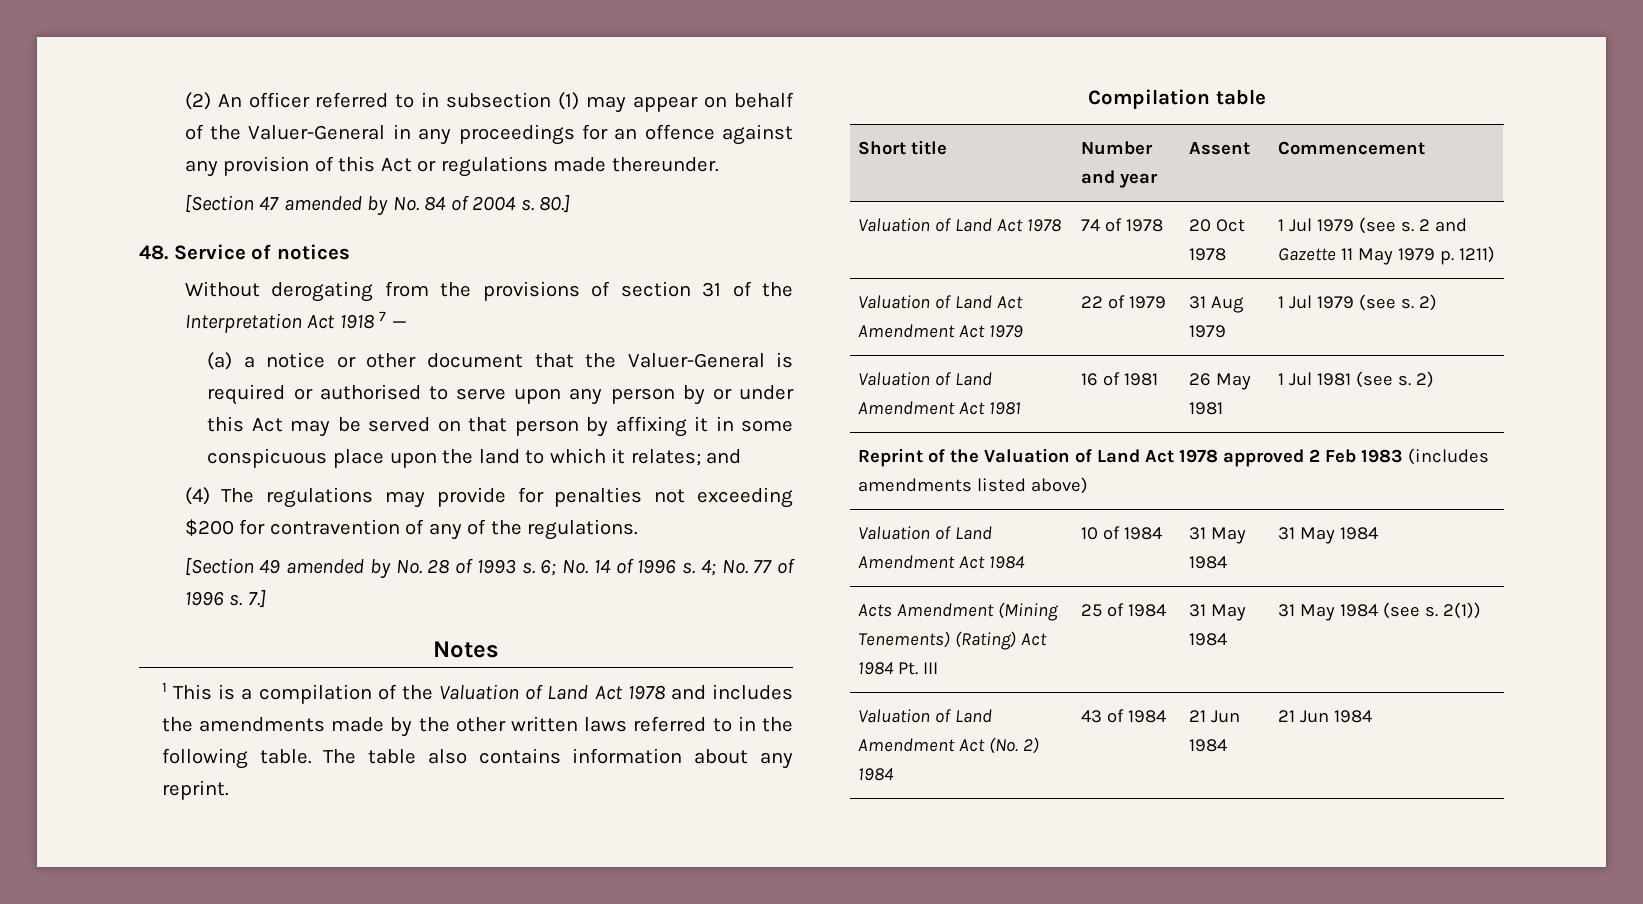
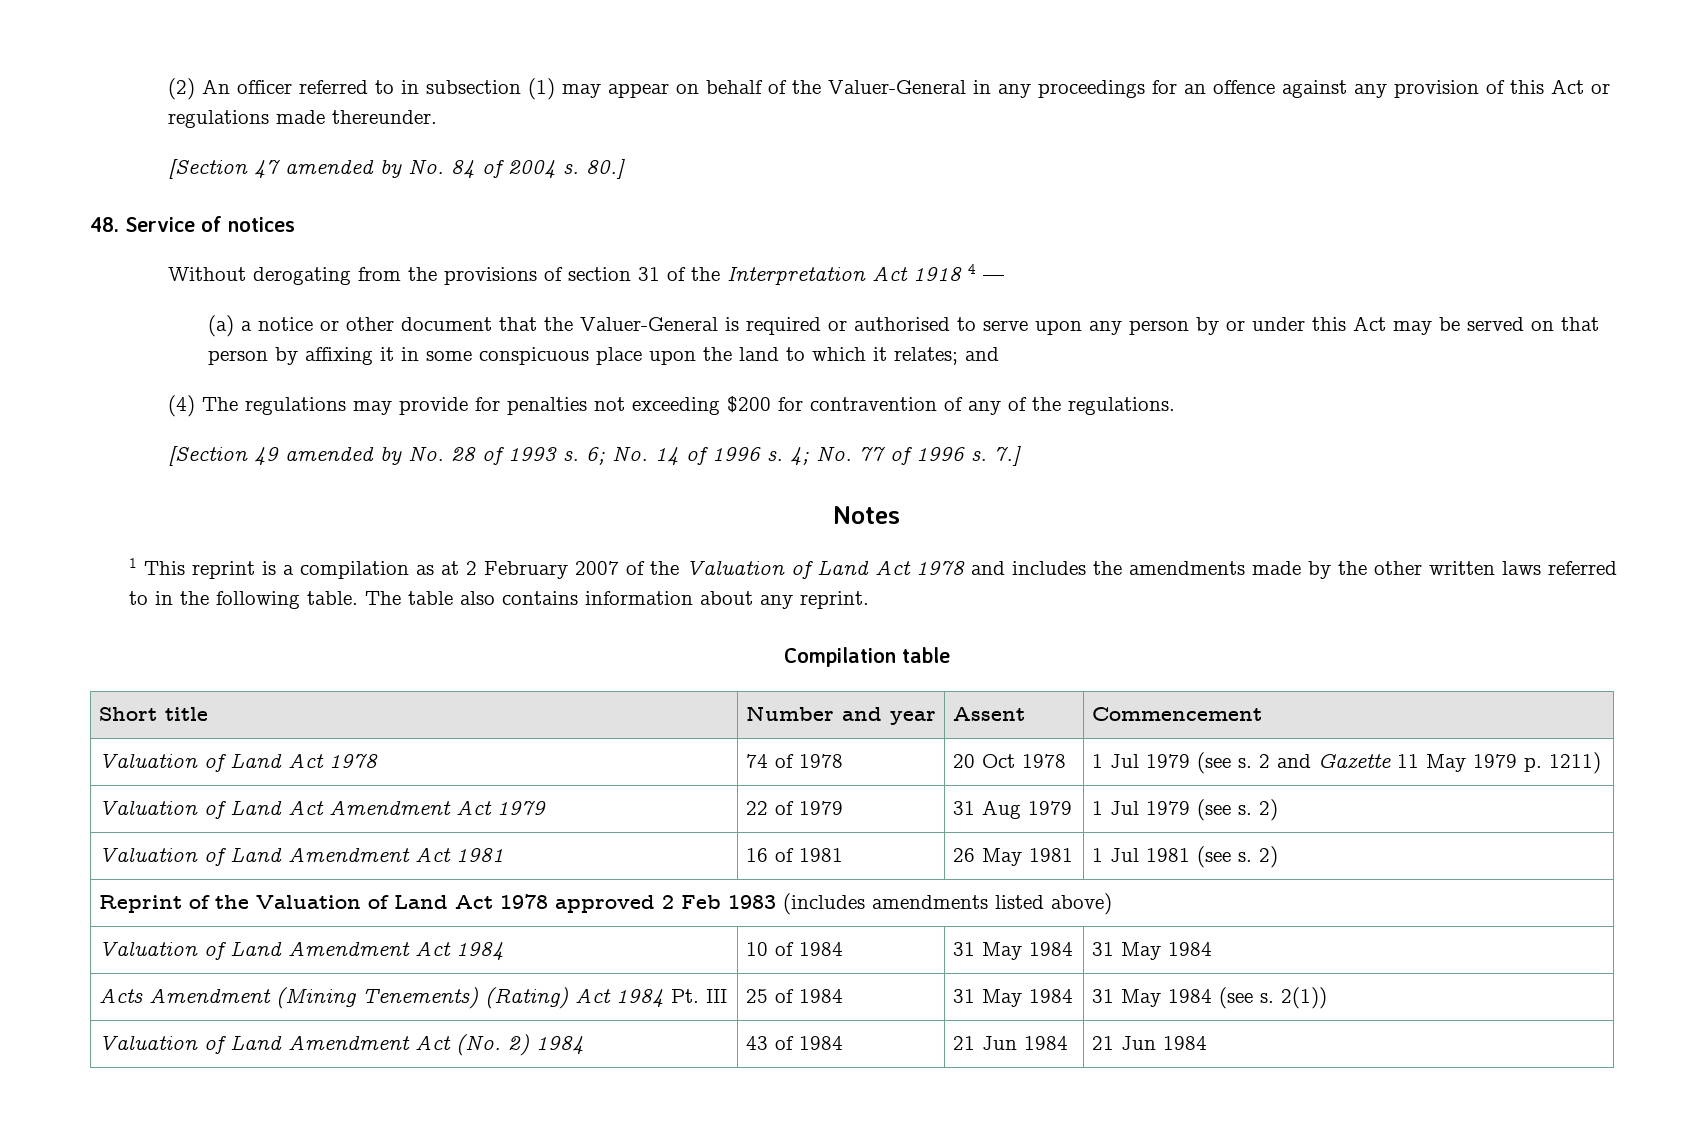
- Without derogating from the provisions of section 31 of the Interpretation Act 1918 7 —
+ Without derogating from the provisions of section 31 of the Interpretation Act 1918 4 —
- 1 This is a compilation of the Valuation of Land Act 1978 and includes the amendments made by the other written laws referred to in the following table.
+ 1 This reprint is a compilation as at 2 February 2007 of the Valuation of Land Act 1978 and includes the amendments made by the other written laws referred to in the following table.

